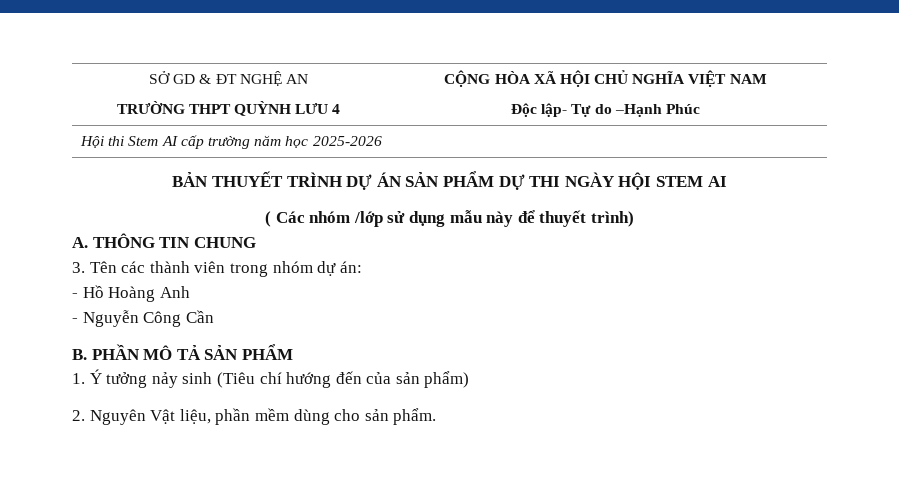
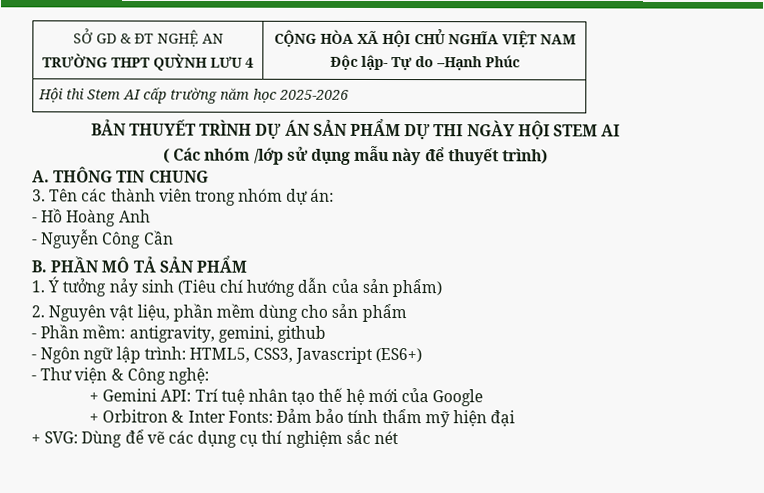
- 1. Ý tưởng nảy sinh (Tiêu chí hướng đến của sản phẩm)
+ 1. Ý tưởng nảy sinh (Tiêu chí hướng dẫn của sản phẩm)
- 2. Nguyên Vật liệu, phần mềm dùng cho sản phẩm.
+ 2. Nguyên vật liệu, phần mềm dùng cho sản phẩm
+ - Phần mềm: antigravity, gemini, github
+ - Ngôn ngữ lập trình: HTML5, CSS3, Javascript (ES6+)
+ - Thư viện & Công nghệ:
+ + Gemini API: Trí tuệ nhân tạo thế hệ mới của Google
+ + Orbitron & Inter Fonts: Đảm bảo tính thẩm mỹ hiện đại
+ + SVG: Dùng để vẽ các dụng cụ thí nghiệm sắc nét

